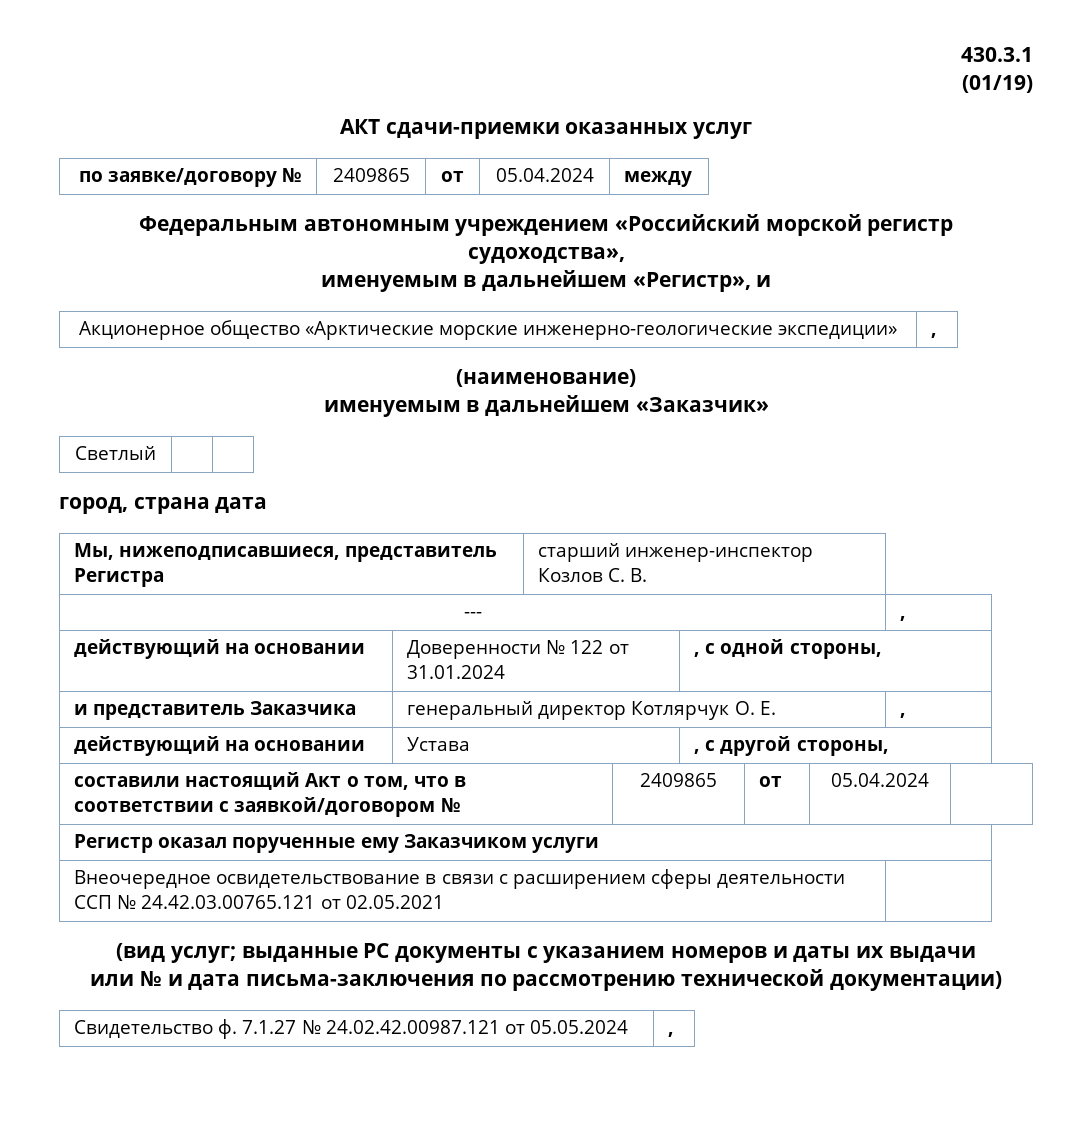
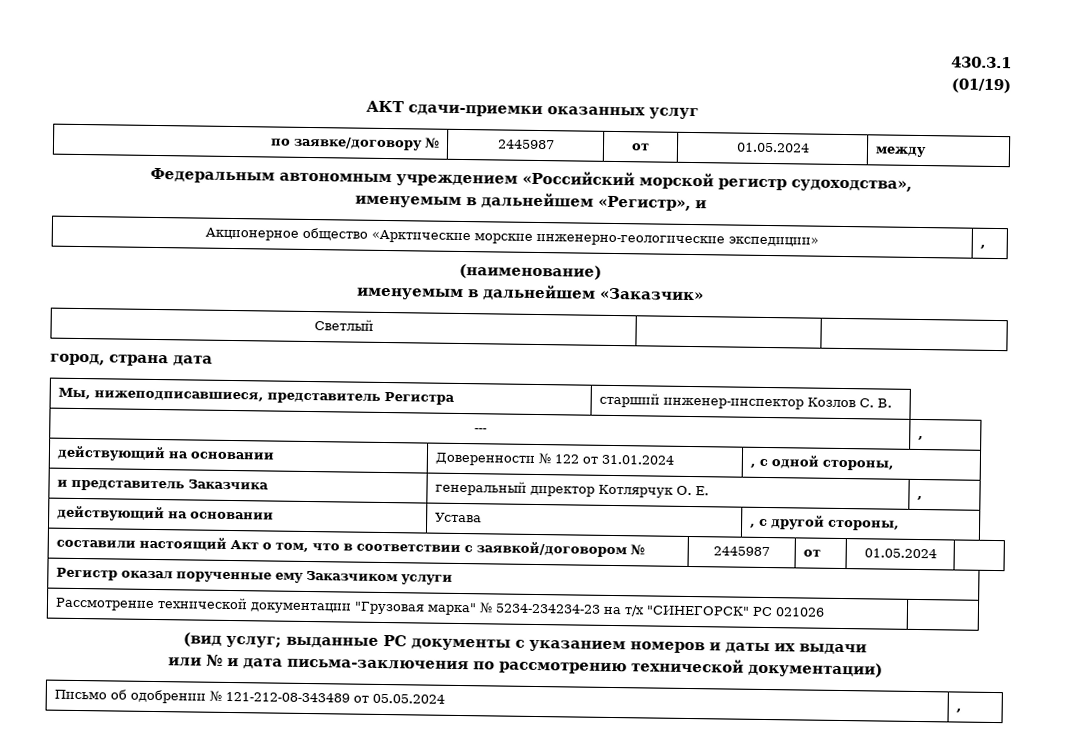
- по заявке/договору № | 2409865 | от | 05.04.2024 | между
+ по заявке/договору № | 2445987 | от | 01.05.2024 | между
- составили настоящий Акт о том, что в соответствии с заявкой/договором № | 2409865 | от | 05.04.2024 |
+ составили настоящий Акт о том, что в соответствии с заявкой/договором № | 2445987 | от | 01.05.2024 |
- Внеочередное освидетельствование в связи с расширением сферы деятельности ССП № 24.42.03.00765.121 от 02.05.2021 |
+ Рассмотрение технической документации "Грузовая марка" № 5234-234234-23 на т/х "СИНЕГОРСК" РС 021026 |
- Свидетельство ф. 7.1.27 № 24.02.42.00987.121 от 05.05.2024 | ,
+ Письмо об одобрении № 121-212-08-343489 от 05.05.2024 | ,

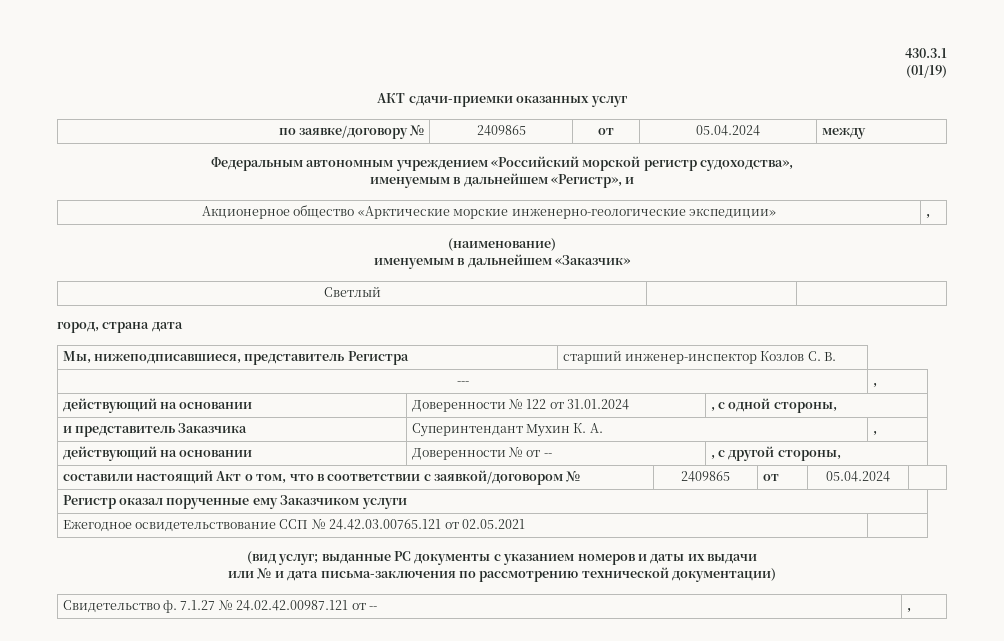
- по заявке/договору № | 2445987 | от | 01.05.2024 | между
+ по заявке/договору № | 2409865 | от | 05.04.2024 | между
- и представитель Заказчика | генеральный директор Котлярчук О. Е. | ,
- действующий на основании | Устава | , с другой стороны,
+ и представитель Заказчика | Суперинтендант Мухин К. А. | ,
+ действующий на основании | Доверенности № от -- | , с другой стороны,
- составили настоящий Акт о том, что в соответствии с заявкой/договором № | 2445987 | от | 01.05.2024 |
+ составили настоящий Акт о том, что в соответствии с заявкой/договором № | 2409865 | от | 05.04.2024 |
- Рассмотрение технической документации "Грузовая марка" № 5234-234234-23 на т/х "СИНЕГОРСК" РС 021026 |
+ Ежегодное освидетельствование ССП № 24.42.03.00765.121 от 02.05.2021 |
- Письмо об одобрении № 121-212-08-343489 от 05.05.2024 | ,
+ Свидетельство ф. 7.1.27 № 24.02.42.00987.121 от -- | ,

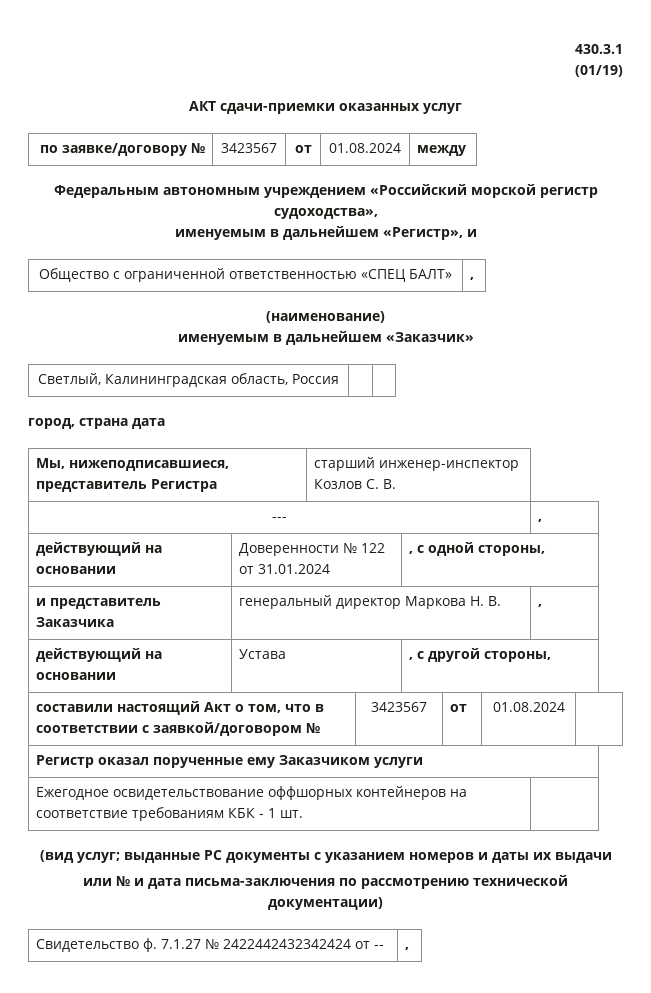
- по заявке/договору № | 2409865 | от | 05.04.2024 | между
+ по заявке/договору № | 3423567 | от | 01.08.2024 | между
- Акционерное общество «Арктические морские инженерно-геологические экспедиции» | ,
+ Общество с ограниченной ответственностью «СПЕЦ БАЛТ» | ,
- Светлый | |
+ Светлый, Калининградская область, Россия | |
- и представитель Заказчика | Суперинтендант Мухин К. А. | ,
- действующий на основании | Доверенности № от -- | , с другой стороны,
+ и представитель Заказчика | генеральный директор Маркова Н. В. | ,
+ действующий на основании | Устава | , с другой стороны,
- составили настоящий Акт о том, что в соответствии с заявкой/договором № | 2409865 | от | 05.04.2024 |
+ составили настоящий Акт о том, что в соответствии с заявкой/договором № | 3423567 | от | 01.08.2024 |
- Ежегодное освидетельствование ССП № 24.42.03.00765.121 от 02.05.2021 |
+ Ежегодное освидетельствование оффшорных контейнеров на соответствие требованиям КБК - 1 шт. |
- Свидетельство ф. 7.1.27 № 24.02.42.00987.121 от -- | ,
+ Свидетельство ф. 7.1.27 № 2422442432342424 от -- | ,

